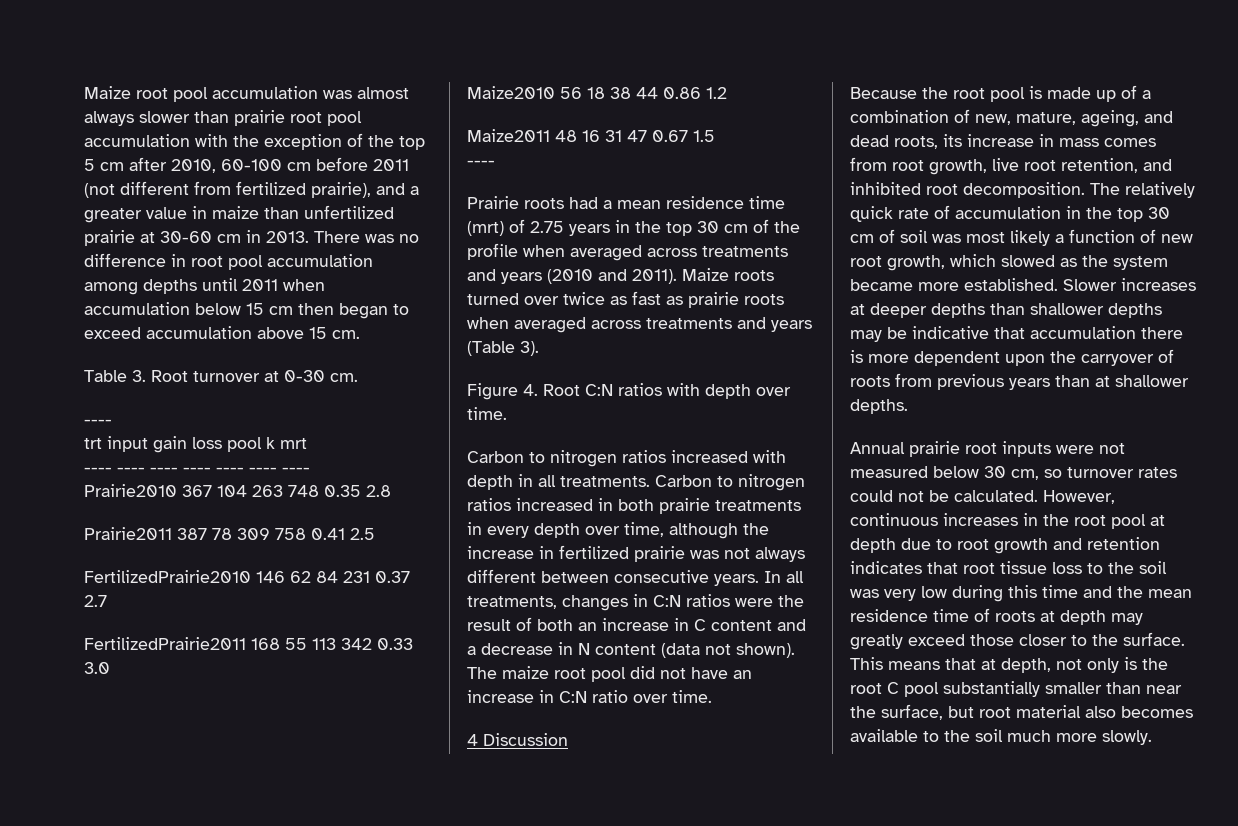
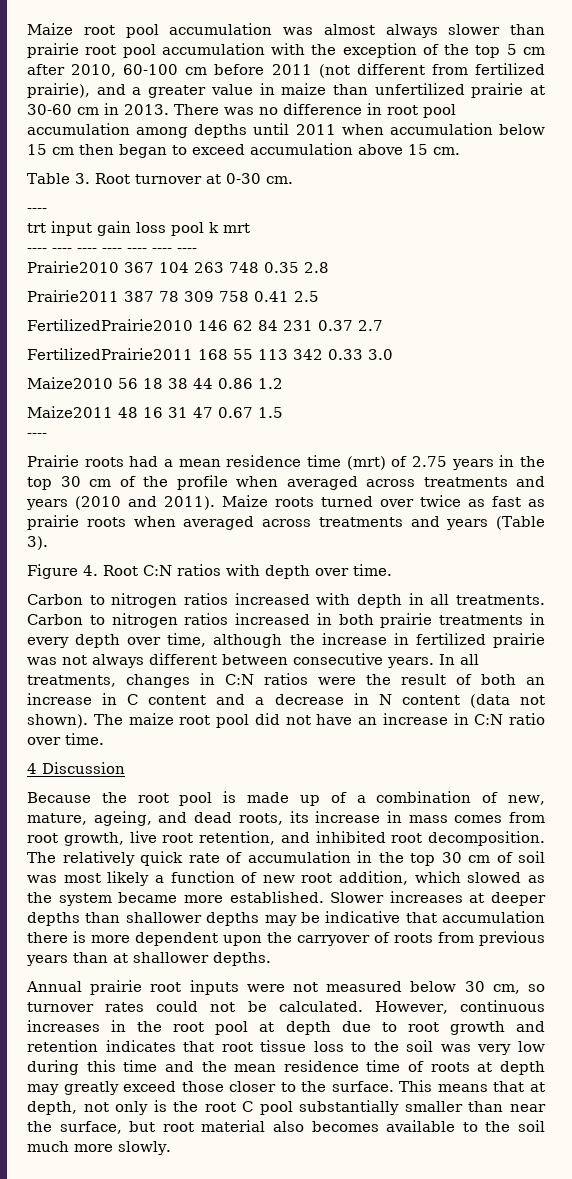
- The relatively quick rate of accumulation in the top 30 cm of soil was most likely a function of new root growth, which slowed as the system became more established.
+ The relatively quick rate of accumulation in the top 30 cm of soil was most likely a function of new root addition, which slowed as the system became more established.

